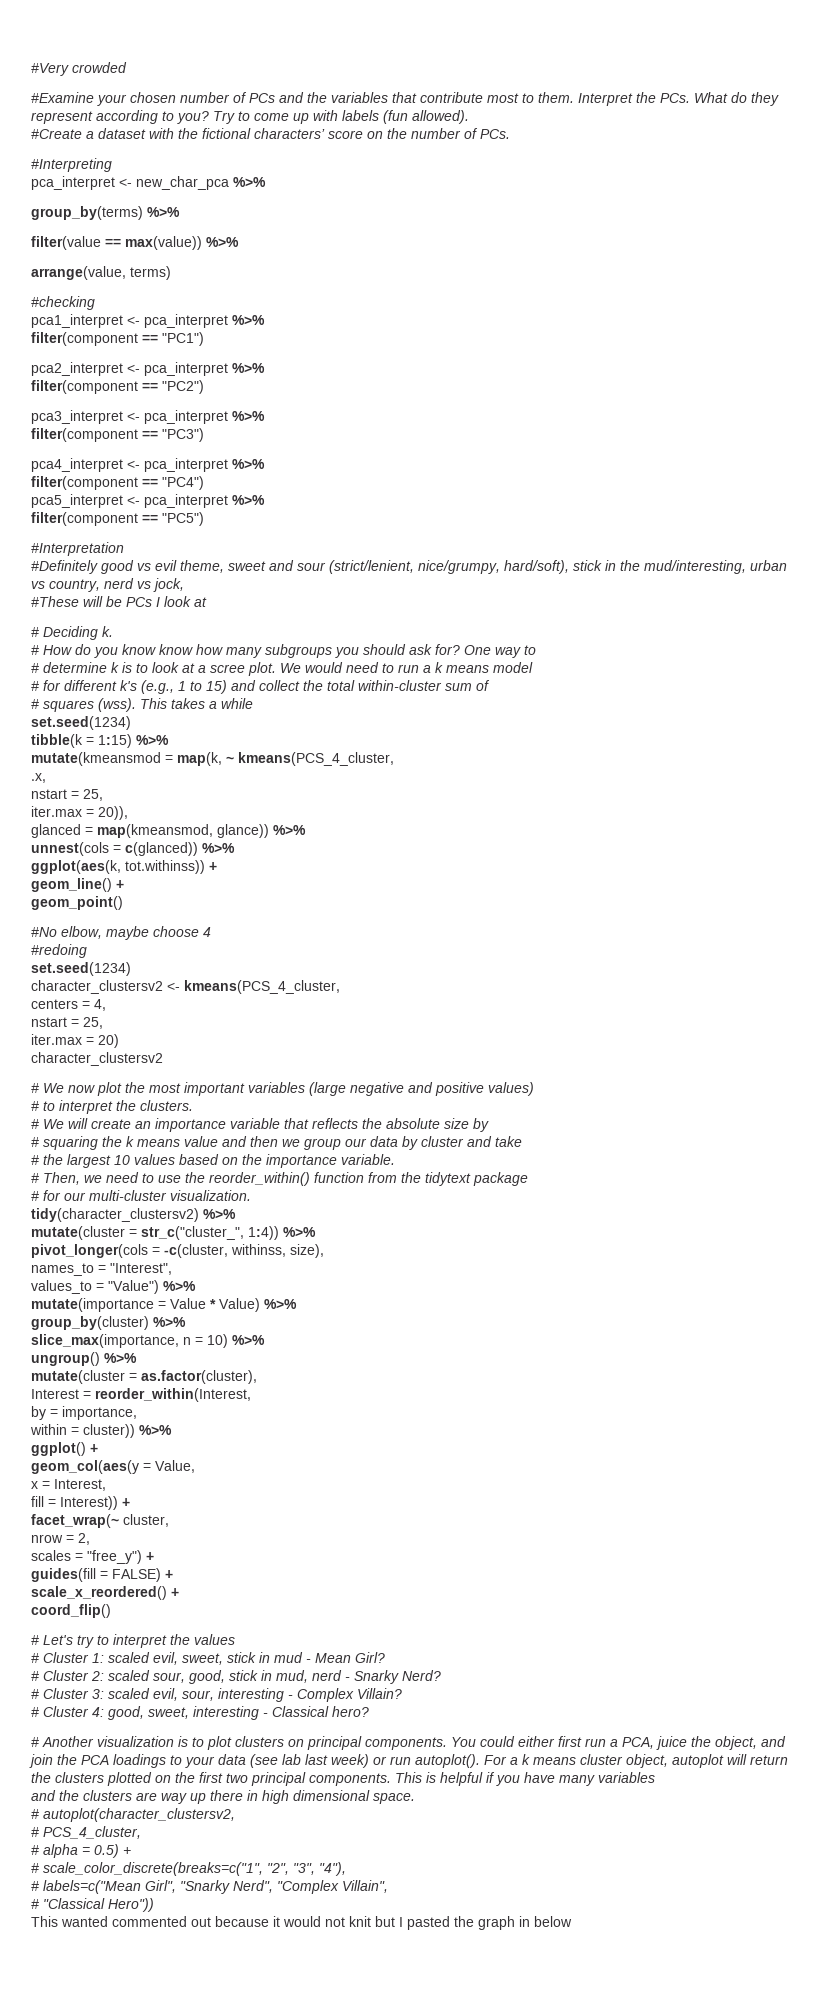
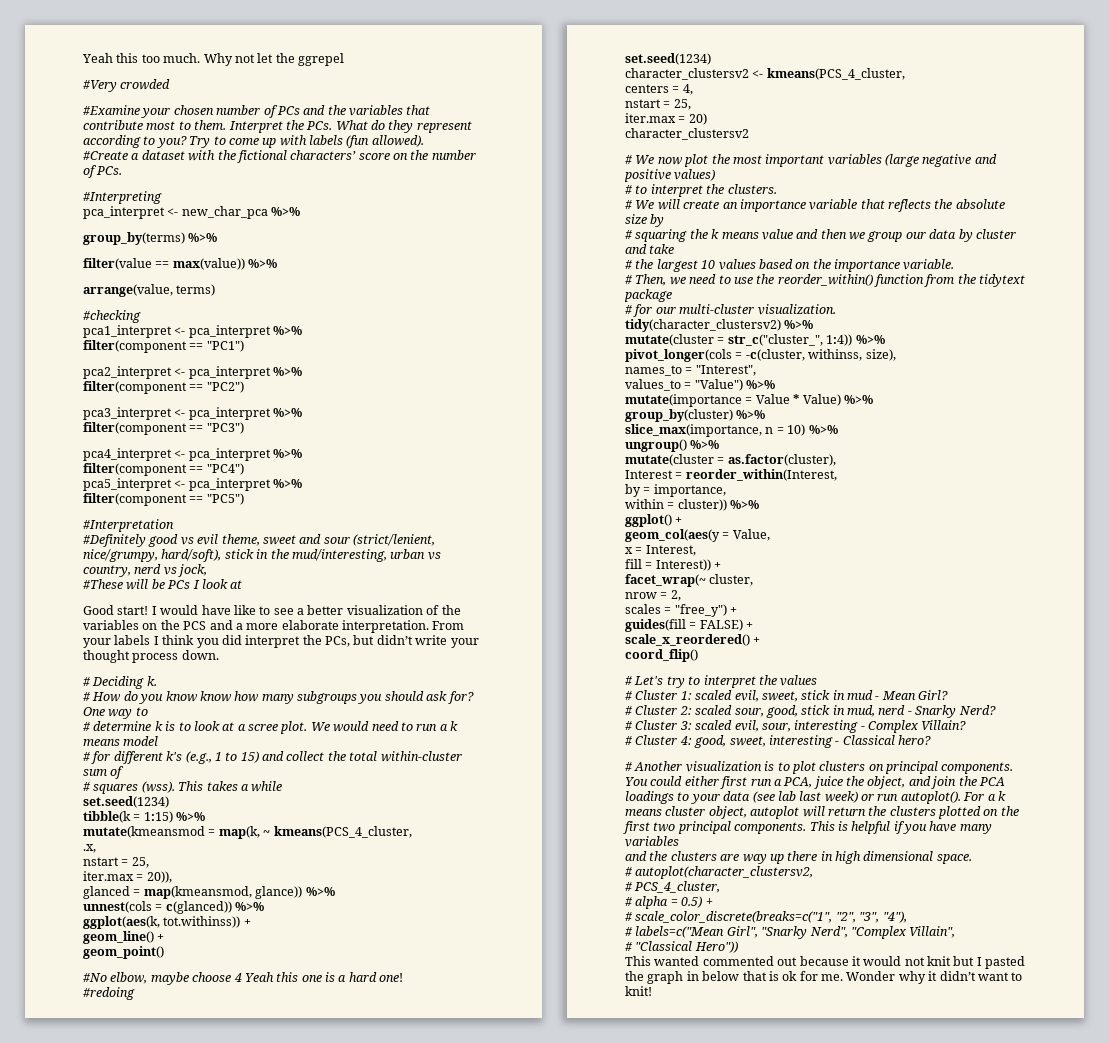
+ Yeah this too much. Why not let the ggrepel
+ Good start! I would have like to see a better visualization of the variables on the PCS and a more elaborate interpretation. From your labels I think you did interpret the PCs, but didn’t write your thought process down.
- #No elbow, maybe choose 4
+ #No elbow, maybe choose 4 Yeah this one is a hard one!
- This wanted commented out because it would not knit but I pasted the graph in below
+ This wanted commented out because it would not knit but I pasted the graph in below that is ok for me. Wonder why it didn’t want to knit!

